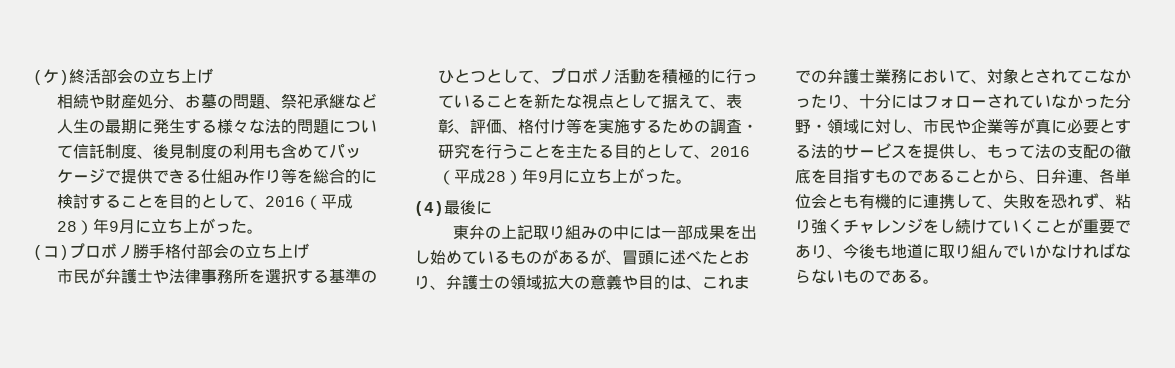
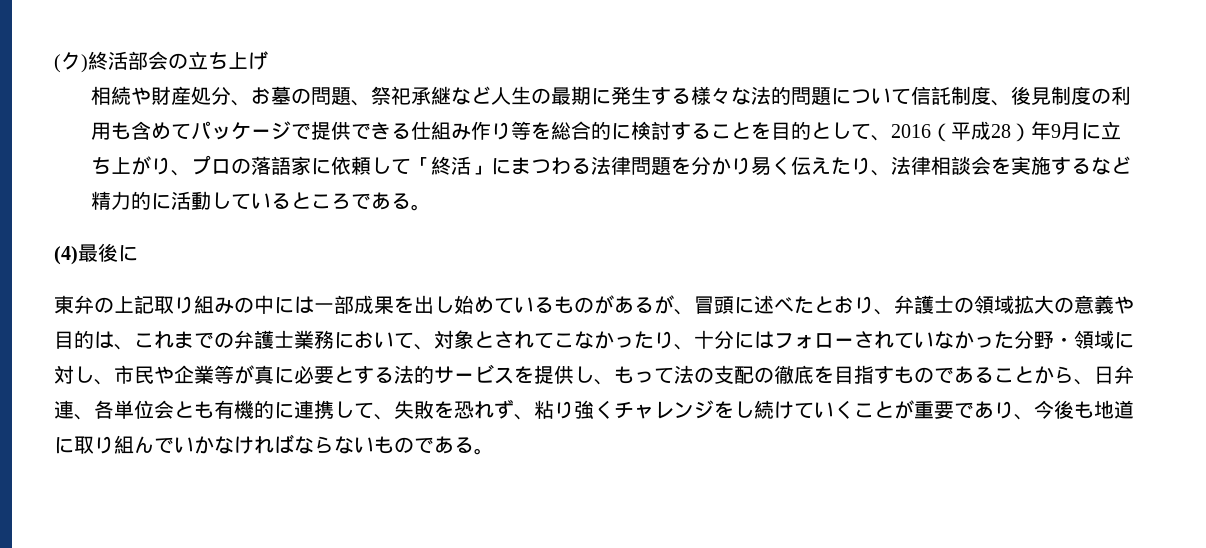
- (ケ)終活部会の立ち上げ
+ (ク)終活部会の立ち上げ
- 相続や財産処分、お墓の問題、祭祀承継など人生の最期に発生する様々な法的問題について信託制度、後見制度の利用も含めてパッケージで提供できる仕組み作り等を総合的に検討することを目的として、2016（平成28）年9月に立ち上がった。
- (コ)プロボノ勝手格付部会の立ち上げ
- 市民が弁護士や法律事務所を選択する基準のひとつとして、プロボノ活動を積極的に行っていることを新たな視点として据えて、表彰、評価、格付け等を実施するための調査・研究を行うことを主たる目的として、2016（平成28）年9月に立ち上がった。
+ 相続や財産処分、お墓の問題、祭祀承継など人生の最期に発生する様々な法的問題について信託制度、後見制度の利用も含めてパッケージで提供できる仕組み作り等を総合的に検討することを目的として、2016（平成28）年9月に立ち上がり、プロの落語家に依頼して「終活」にまつわる法律問題を分かり易く伝えたり、法律相談会を実施するなど精力的に活動しているところである。

